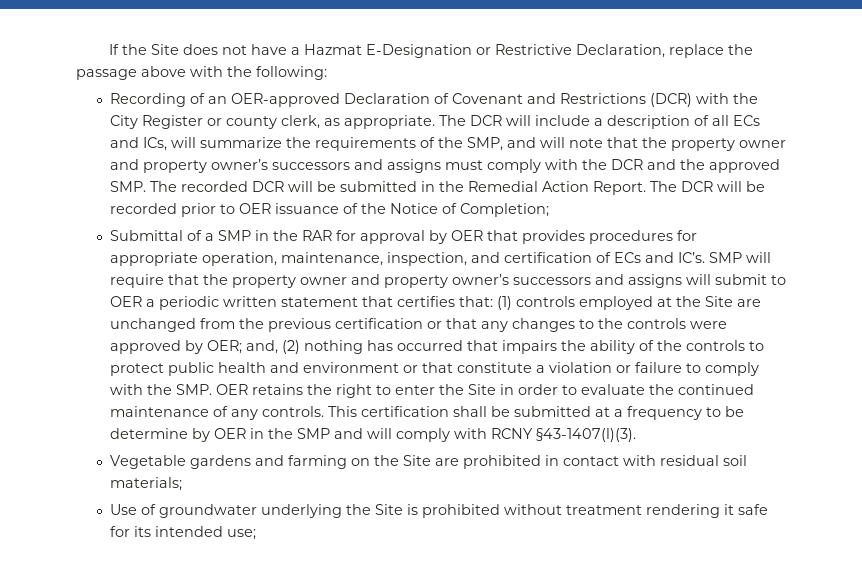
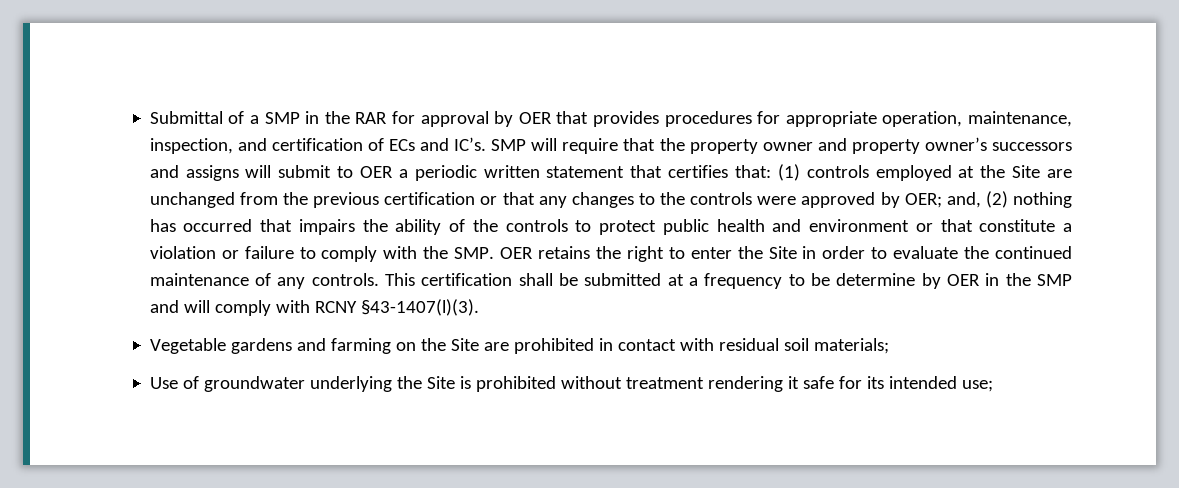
- If the Site does not have a Hazmat E-Designation or Restrictive Declaration, replace the passage above with the following:
- Recording of an OER-approved Declaration of Covenant and Restrictions (DCR) with the City Register or county clerk, as appropriate. The DCR will include a description of all ECs and ICs, will summarize the requirements of the SMP, and will note that the property owner and property owner’s successors and assigns must comply with the DCR and the approved SMP. The recorded DCR will be submitted in the Remedial Action Report. The DCR will be recorded prior to OER issuance of the Notice of Completion;

